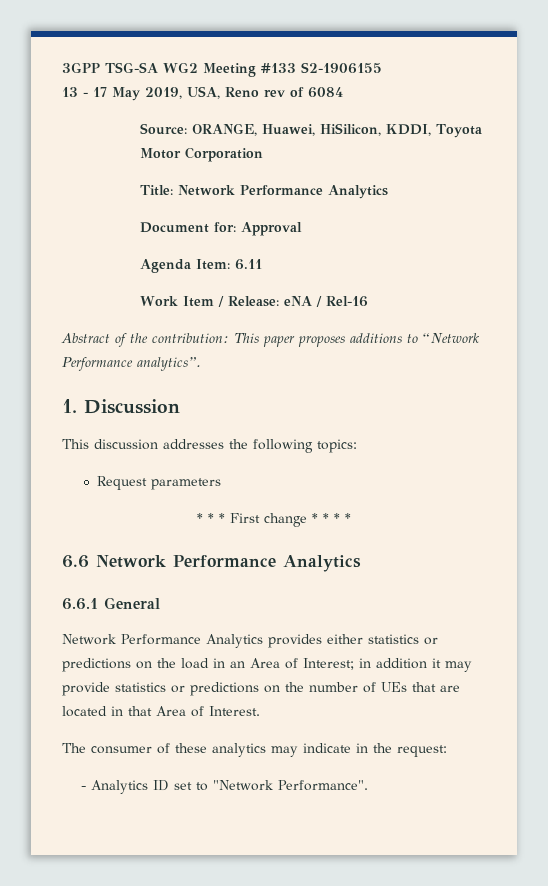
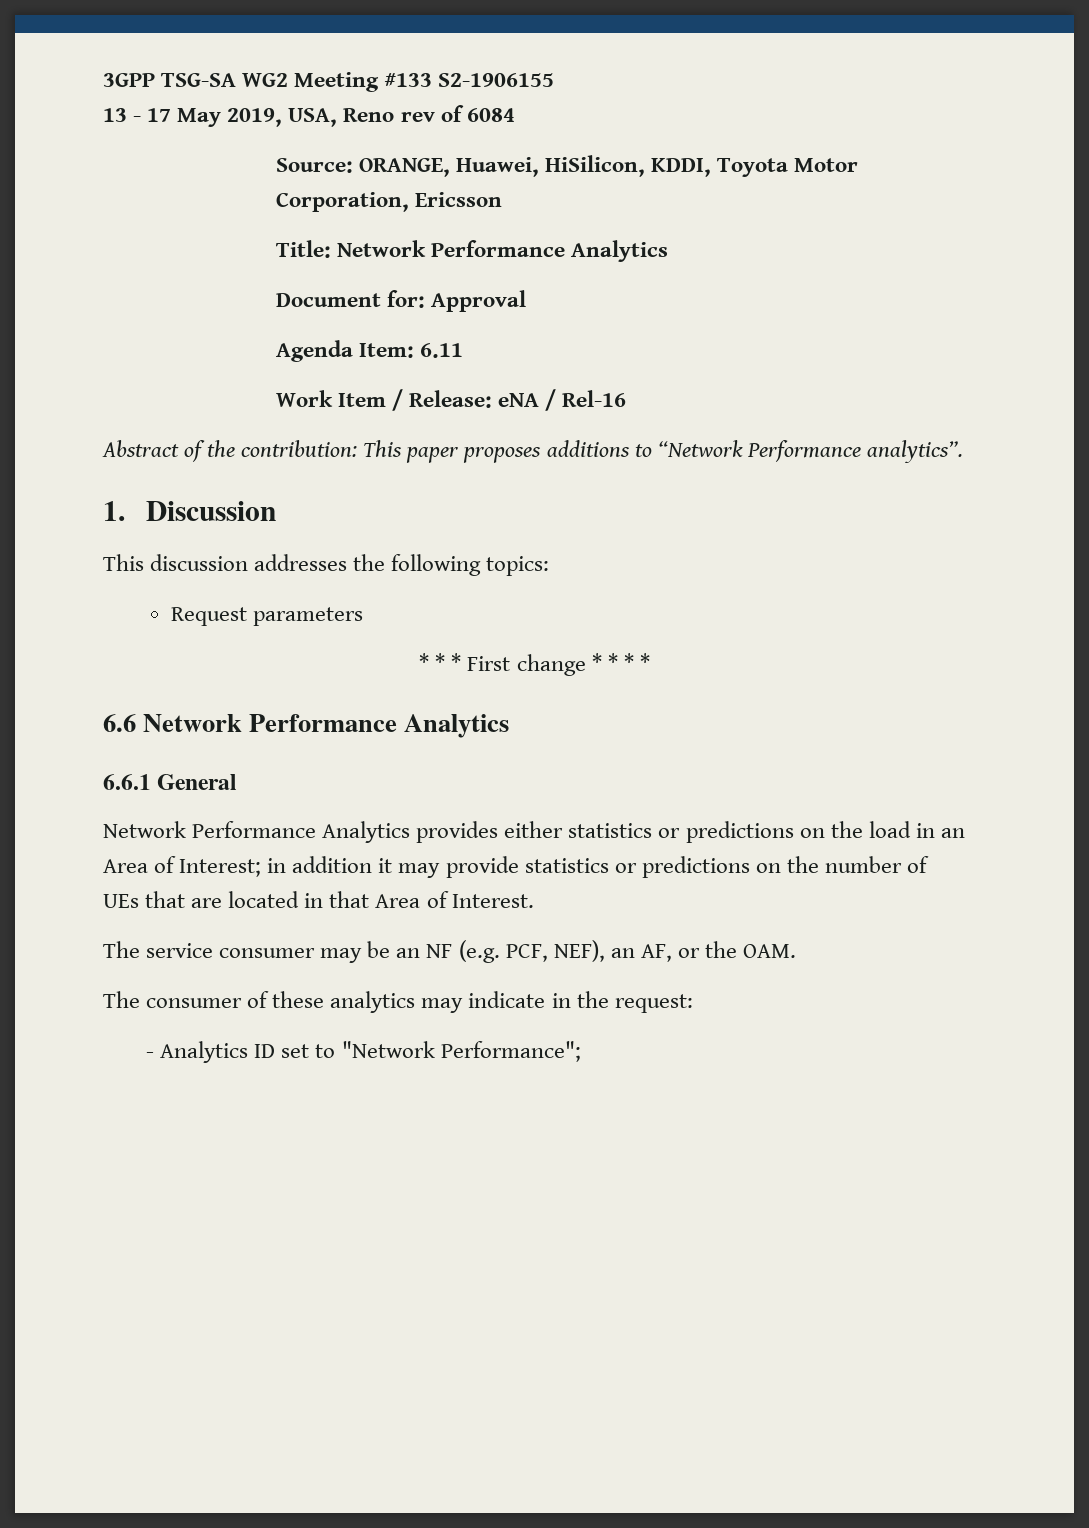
- Source: ORANGE, Huawei, HiSilicon, KDDI, Toyota Motor Corporation
+ Source: ORANGE, Huawei, HiSilicon, KDDI, Toyota Motor Corporation, Ericsson
+ The service consumer may be an NF (e.g. PCF, NEF), an AF, or the OAM.
- - Analytics ID set to "Network Performance".
+ - Analytics ID set to "Network Performance";

